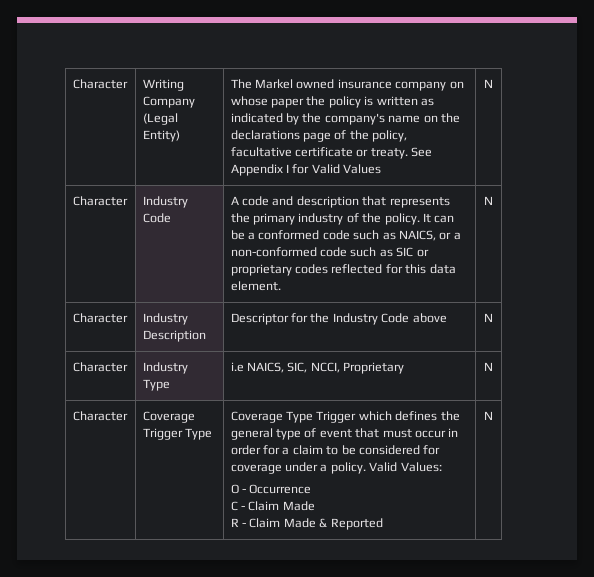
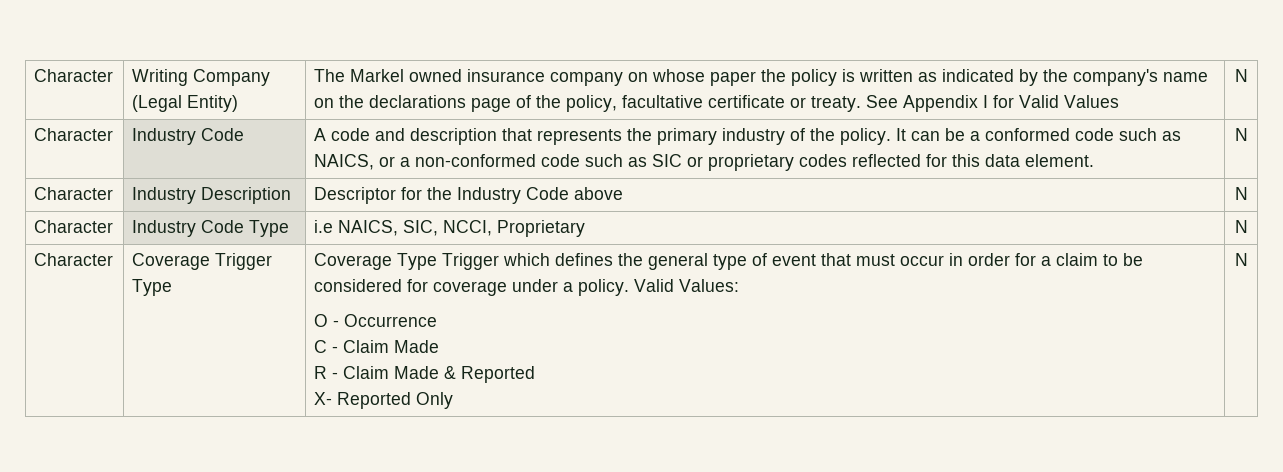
- Character | Industry Type | i.e NAICS, SIC, NCCI, Proprietary | N
+ Character | Industry Code Type | i.e NAICS, SIC, NCCI, Proprietary | N
+ X- Reported Only

